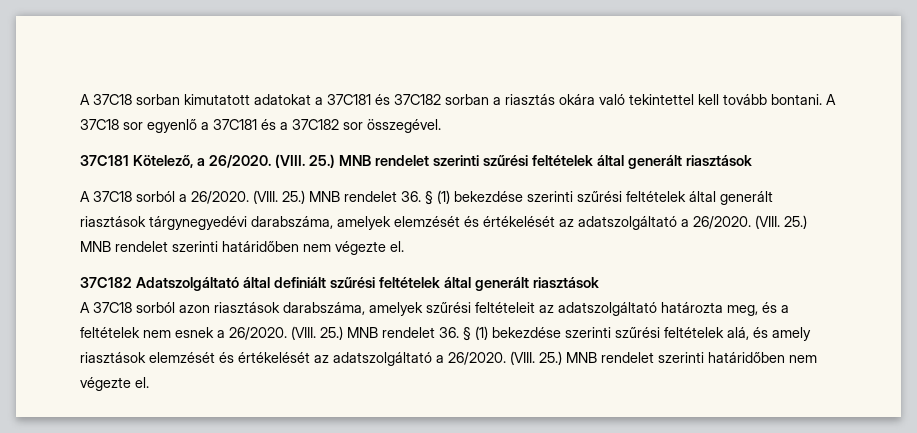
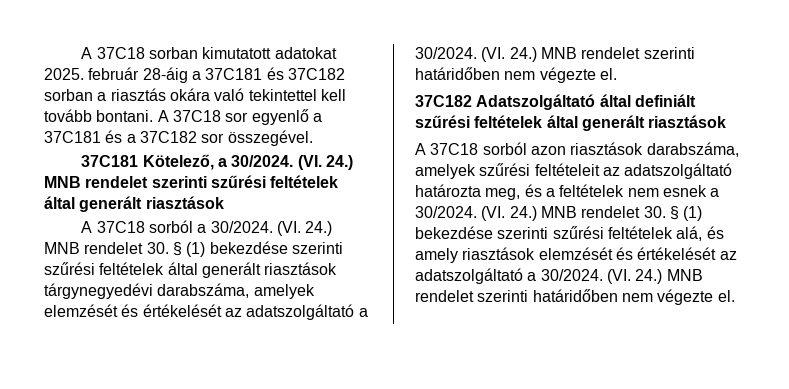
- A 37C18 sorban kimutatott adatokat a 37C181 és 37C182 sorban a riasztás okára való tekintettel kell tovább bontani.
+ A 37C18 sorban kimutatott adatokat 2025. február 28-áig a 37C181 és 37C182 sorban a riasztás okára való tekintettel kell tovább bontani.
- 37C181 Kötelező, a 26/2020. (VIII. 25.) MNB rendelet szerinti szűrési feltételek által generált riasztások
+ 37C181 Kötelező, a 30/2024. (VI. 24.) MNB rendelet szerinti szűrési feltételek által generált riasztások
- A 37C18 sorból a 26/2020. (VIII. 25.) MNB rendelet 36. § (1) bekezdése szerinti szűrési feltételek által generált riasztások tárgynegyedévi darabszáma, amelyek elemzését és értékelését az adatszolgáltató a 26/2020. (VIII. 25.) MNB rendelet szerinti határidőben nem végezte el.
+ A 37C18 sorból a 30/2024. (VI. 24.) MNB rendelet 30. § (1) bekezdése szerinti szűrési feltételek által generált riasztások tárgynegyedévi darabszáma, amelyek elemzését és értékelését az adatszolgáltató a 30/2024. (VI. 24.) MNB rendelet szerinti határidőben nem végezte el.
- A 37C18 sorból azon riasztások darabszáma, amelyek szűrési feltételeit az adatszolgáltató határozta meg, és a feltételek nem esnek a 26/2020. (VIII. 25.) MNB rendelet 36. § (1) bekezdése szerinti szűrési feltételek alá, és amely riasztások elemzését és értékelését az adatszolgáltató a 26/2020. (VIII. 25.) MNB rendelet szerinti határidőben nem végezte el.
+ A 37C18 sorból azon riasztások darabszáma, amelyek szűrési feltételeit az adatszolgáltató határozta meg, és a feltételek nem esnek a 30/2024. (VI. 24.) MNB rendelet 30. § (1) bekezdése szerinti szűrési feltételek alá, és amely riasztások elemzését és értékelését az adatszolgáltató a 30/2024. (VI. 24.) MNB rendelet szerinti határidőben nem végezte el.

